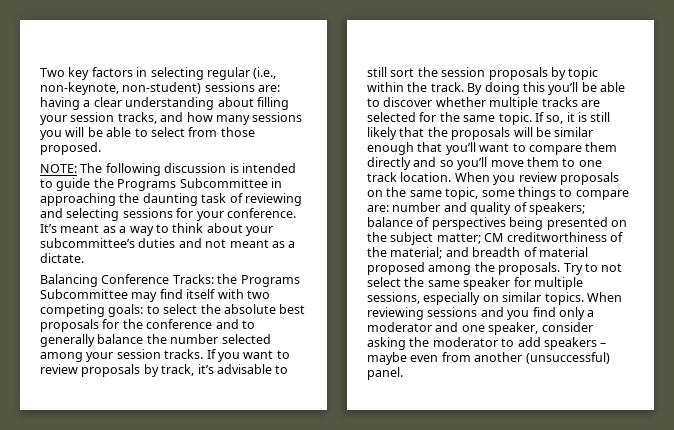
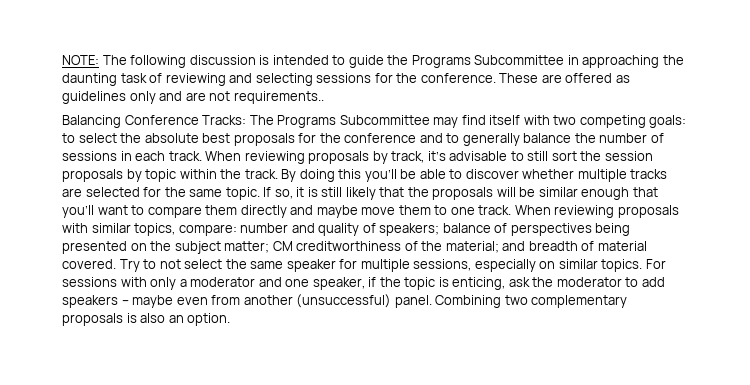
- Two key factors in selecting regular (i.e., non-keynote, non-student) sessions are: having a clear understanding about filling your session tracks, and how many sessions you will be able to select from those proposed.
- NOTE: The following discussion is intended to guide the Programs Subcommittee in approaching the daunting task of reviewing and selecting sessions for your conference. It’s meant as a way to think about your subcommittee’s duties and not meant as a dictate.
+ NOTE: The following discussion is intended to guide the Programs Subcommittee in approaching the daunting task of reviewing and selecting sessions for the conference. These are offered as guidelines only and are not requirements..
- Balancing Conference Tracks: the Programs Subcommittee may find itself with two competing goals: to select the absolute best proposals for the conference and to generally balance the number selected among your session tracks. If you want to review proposals by track, it’s advisable to still sort the session proposals by topic within the track.
+ Balancing Conference Tracks: The Programs Subcommittee may find itself with two competing goals: to select the absolute best proposals for the conference and to generally balance the number of sessions in each track. When reviewing proposals by track, it’s advisable to still sort the session proposals by topic within the track.
- If so, it is still likely that the proposals will be similar enough that you’ll want to compare them directly and so you’ll move them to one track location. When you review proposals on the same topic, some things to compare are: number and quality of speakers; balance of perspectives being presented on the subject matter; CM creditworthiness of the material; and breadth of material proposed among the proposals.
+ If so, it is still likely that the proposals will be similar enough that you’ll want to compare them directly and maybe move them to one track. When reviewing proposals with similar topics, compare: number and quality of speakers; balance of perspectives being presented on the subject matter; CM creditworthiness of the material; and breadth of material covered.
- When reviewing sessions and you find only a moderator and one speaker, consider asking the moderator to add speakers – maybe even from another (unsuccessful) panel.
+ For sessions with only a moderator and one speaker, if the topic is enticing, ask the moderator to add speakers – maybe even from another (unsuccessful) panel.
+ Combining two complementary proposals is also an option.

